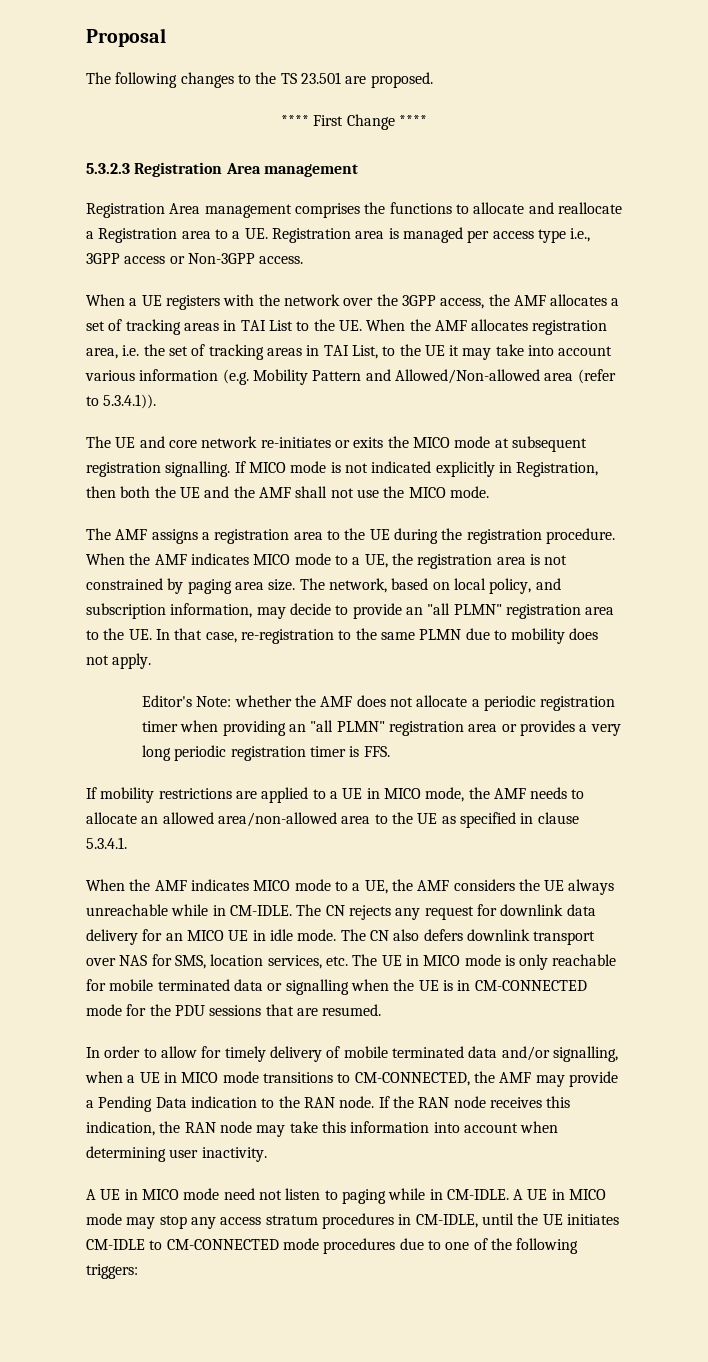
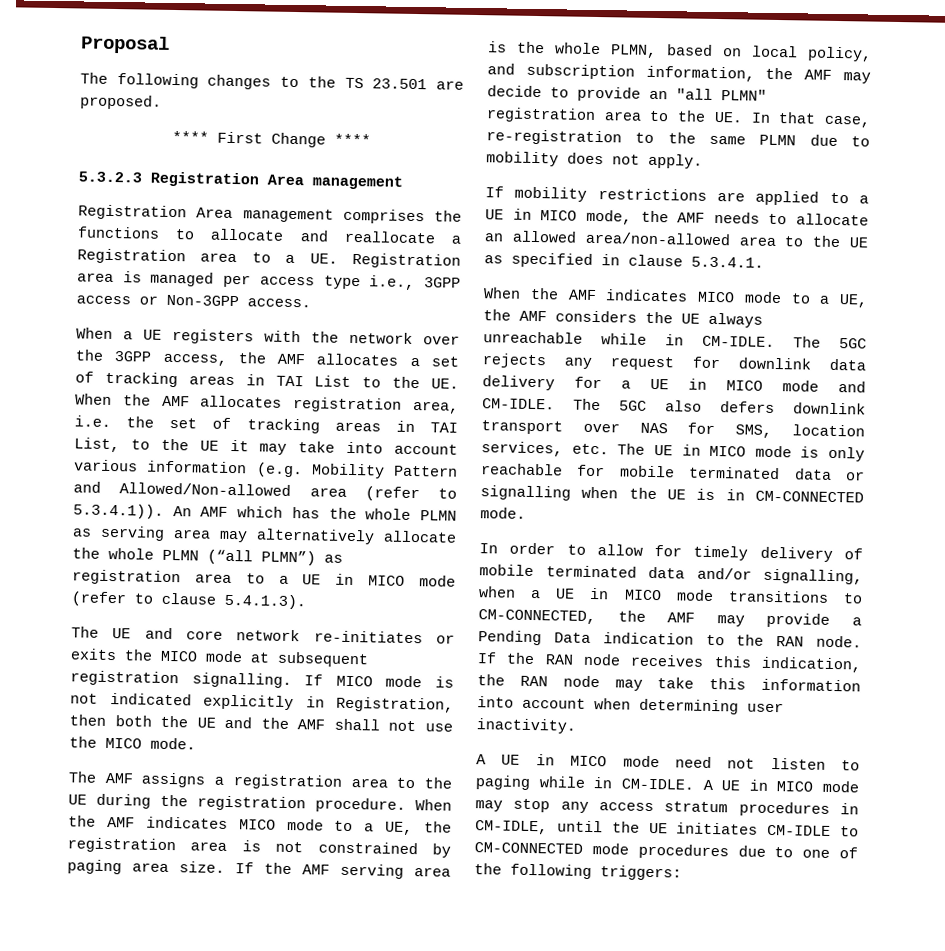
- When a UE registers with the network over the 3GPP access, the AMF allocates a set of tracking areas in TAI List to the UE. When the AMF allocates registration area, i.e. the set of tracking areas in TAI List, to the UE it may take into account various information (e.g. Mobility Pattern and Allowed/Non-allowed area (refer to 5.3.4.1)).
+ When a UE registers with the network over the 3GPP access, the AMF allocates a set of tracking areas in TAI List to the UE. When the AMF allocates registration area, i.e. the set of tracking areas in TAI List, to the UE it may take into account various information (e.g. Mobility Pattern and Allowed/Non-allowed area (refer to 5.3.4.1)). An AMF which has the whole PLMN as serving area may alternatively allocate the whole PLMN (“all PLMN”) as registration area to a UE in MICO mode (refer to clause 5.4.1.3).
- The network, based on local policy, and subscription information, may decide to provide an "all PLMN" registration area to the UE. In that case, re-registration to the same PLMN due to mobility does not apply.
+ If the AMF serving area is the whole PLMN, based on local policy, and subscription information, the AMF may decide to provide an "all PLMN" registration area to the UE. In that case, re-registration to the same PLMN due to mobility does not apply.
- Editor's Note: whether the AMF does not allocate a periodic registration timer when providing an "all PLMN" registration area or provides a very long periodic registration timer is FFS.
- The CN rejects any request for downlink data delivery for an MICO UE in idle mode. The CN also defers downlink transport over NAS for SMS, location services, etc. The UE in MICO mode is only reachable for mobile terminated data or signalling when the UE is in CM-CONNECTED mode for the PDU sessions that are resumed.
+ The 5GC rejects any request for downlink data delivery for a UE in MICO mode and CM-IDLE. The 5GC also defers downlink transport over NAS for SMS, location services, etc. The UE in MICO mode is only reachable for mobile terminated data or signalling when the UE is in CM-CONNECTED mode.

